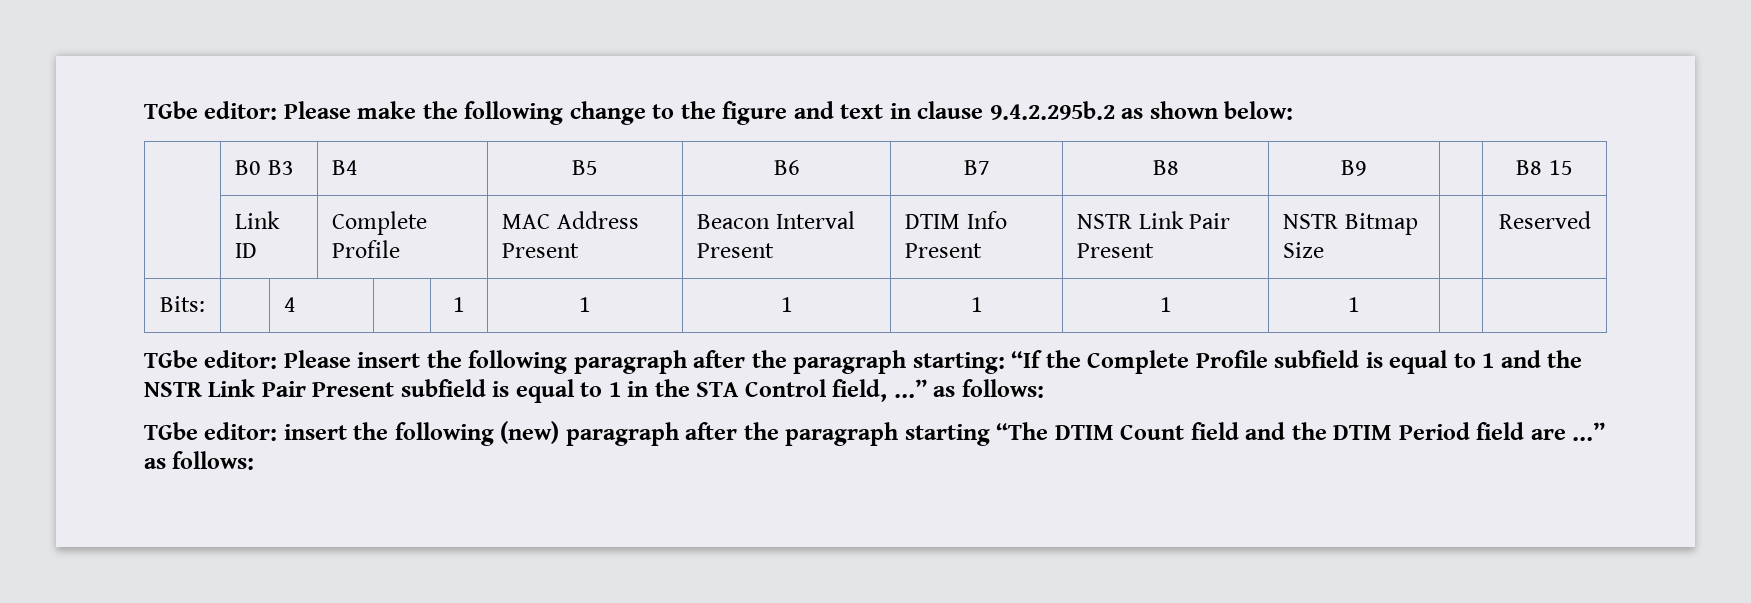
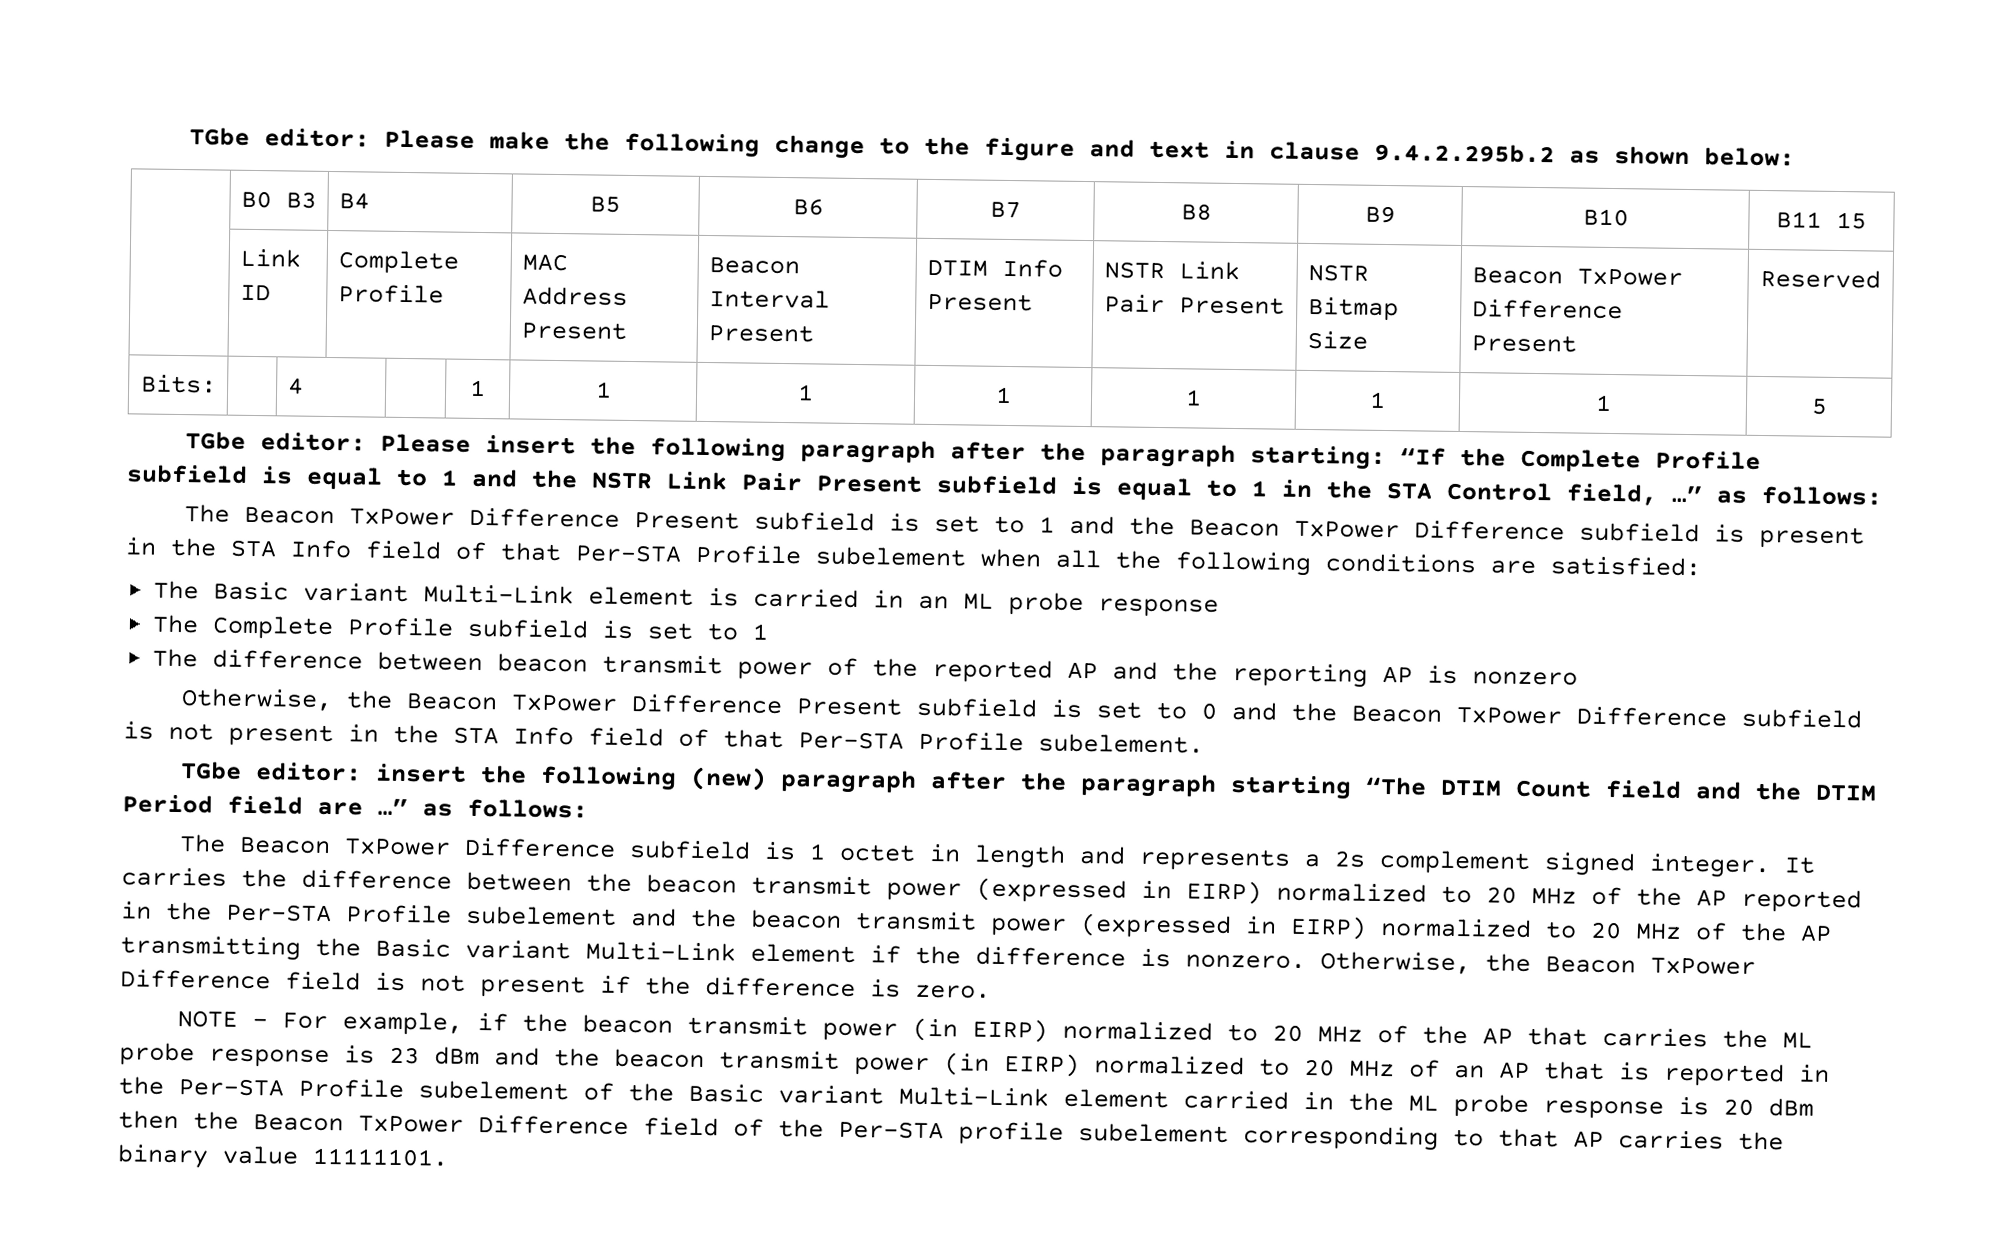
- | B0 B3 | B4 | B5 | B6 | B7 | B8 | B9 | | B8 15
+ | B0 B3 | B4 | B5 | B6 | B7 | B8 | B9 | B10 | B11 15
- | Link ID | Complete Profile | MAC Address Present | Beacon Interval Present | DTIM Info Present | NSTR Link Pair Present | NSTR Bitmap Size | | Reserved
+ | Link ID | Complete Profile | MAC Address Present | Beacon Interval Present | DTIM Info Present | NSTR Link Pair Present | NSTR Bitmap Size | Beacon TxPower Difference Present | Reserved
- Bits: | | 4 | | 1 | 1 | 1 | 1 | 1 | 1 | |
+ Bits: | | 4 | | 1 | 1 | 1 | 1 | 1 | 1 | 1 | 5
+ The Beacon TxPower Difference Present subfield is set to 1 and the Beacon TxPower Difference subfield is present in the STA Info field of that Per-STA Profile subelement when all the following conditions are satisfied:
+ The Basic variant Multi-Link element is carried in an ML probe response
+ The Complete Profile subfield is set to 1
+ The difference between beacon transmit power of the reported AP and the reporting AP is nonzero
+ Otherwise, the Beacon TxPower Difference Present subfield is set to 0 and the Beacon TxPower Difference subfield is not present in the STA Info field of that Per-STA Profile subelement.
+ The Beacon TxPower Difference subfield is 1 octet in length and represents a 2s complement signed integer. It carries the difference between the beacon transmit power (expressed in EIRP) normalized to 20 MHz of the AP reported in the Per-STA Profile subelement and the beacon transmit power (expressed in EIRP) normalized to 20 MHz of the AP transmitting the Basic variant Multi-Link element if the difference is nonzero. Otherwise, the Beacon TxPower Difference field is not present if the difference is zero.
+ NOTE – For example, if the beacon transmit power (in EIRP) normalized to 20 MHz of the AP that carries the ML probe response is 23 dBm and the beacon transmit power (in EIRP) normalized to 20 MHz of an AP that is reported in the Per-STA Profile subelement of the Basic variant Multi-Link element carried in the ML probe response is 20 dBm then the Beacon TxPower Difference field of the Per-STA profile subelement corresponding to that AP carries the binary value 11111101.

